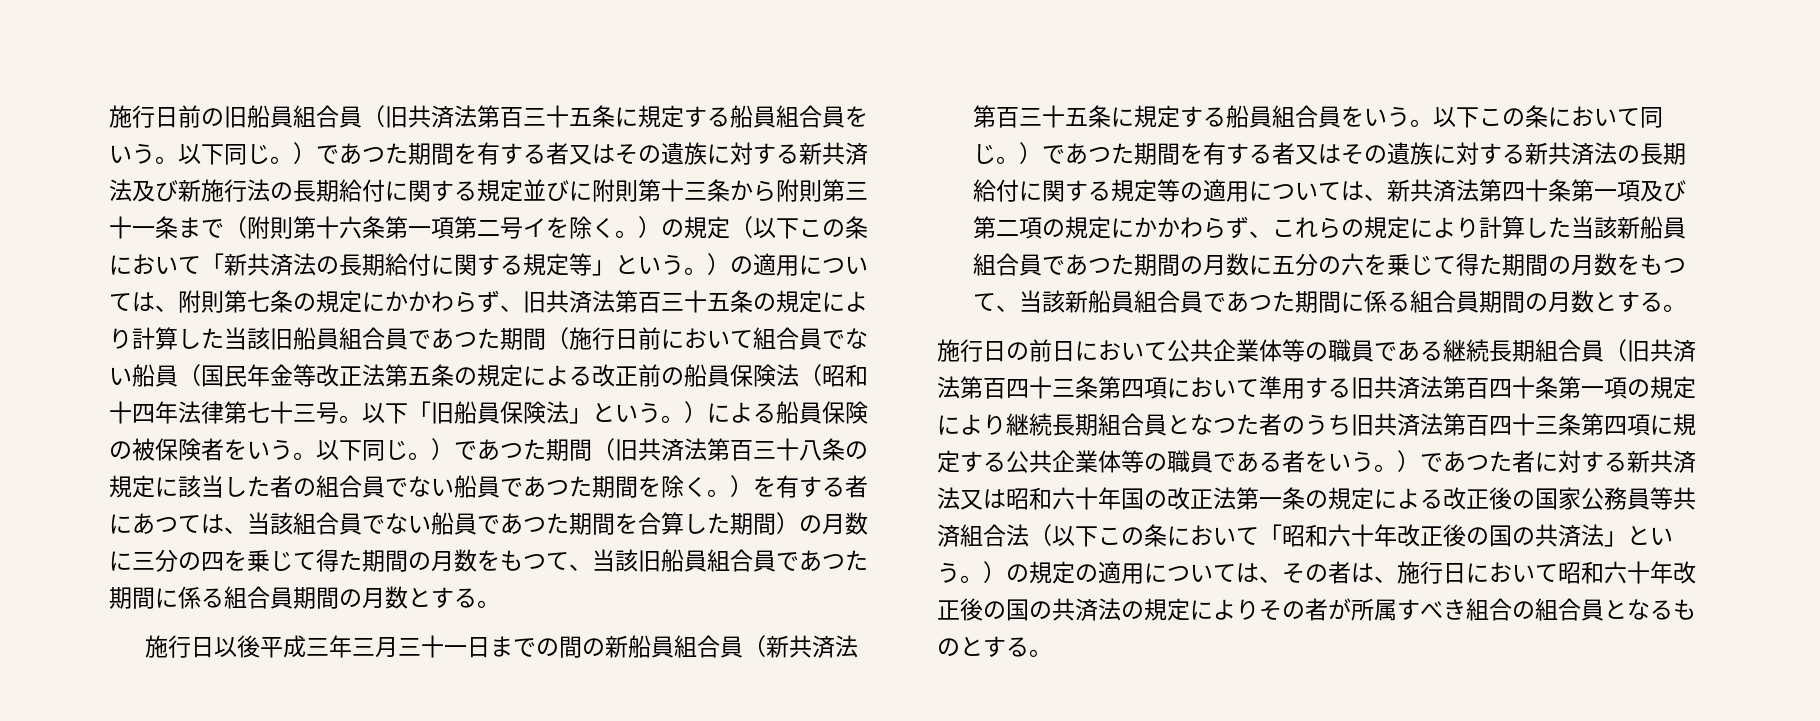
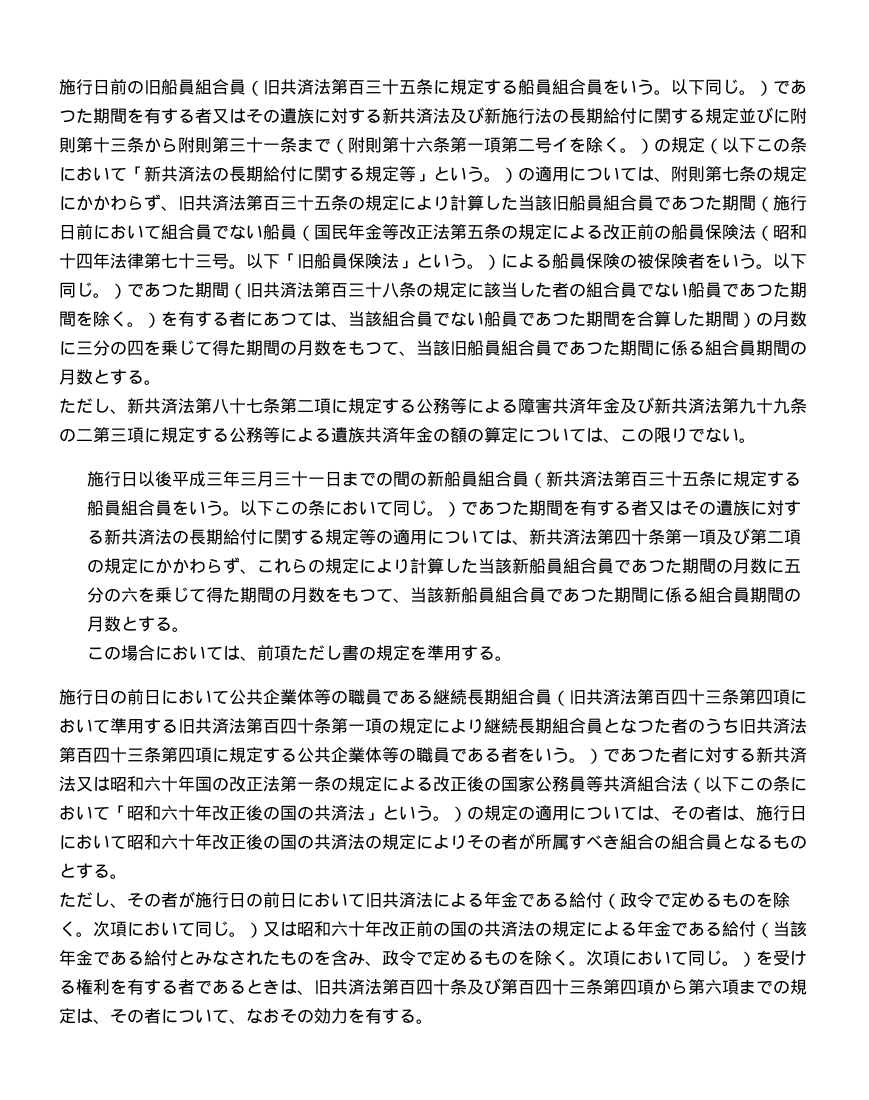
+ ただし、新共済法第八十七条第二項に規定する公務等による障害共済年金及び新共済法第九十九条の二第三項に規定する公務等による遺族共済年金の額の算定については、この限りでない。
+ この場合においては、前項ただし書の規定を準用する。
+ ただし、その者が施行日の前日において旧共済法による年金である給付（政令で定めるものを除く。次項において同じ。）又は昭和六十年改正前の国の共済法の規定による年金である給付（当該年金である給付とみなされたものを含み、政令で定めるものを除く。次項において同じ。）を受ける権利を有する者であるときは、旧共済法第百四十条及び第百四十三条第四項から第六項までの規定は、その者について、なおその効力を有する。

